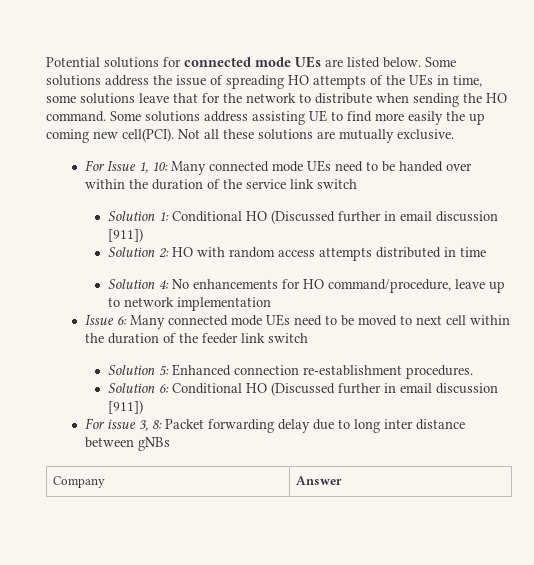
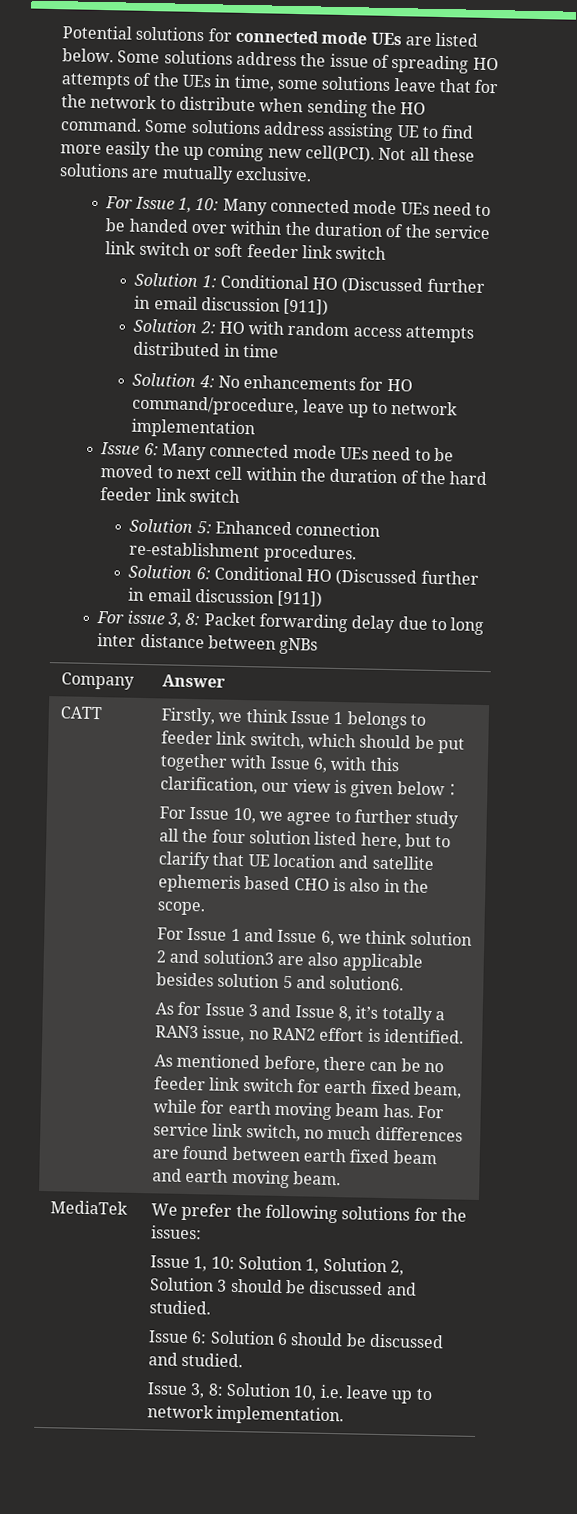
- For Issue 1, 10: Many connected mode UEs need to be handed over within the duration of the service link switch
+ For Issue 1, 10: Many connected mode UEs need to be handed over within the duration of the service link switch or soft feeder link switch
- Issue 6: Many connected mode UEs need to be moved to next cell within the duration of the feeder link switch
+ Issue 6: Many connected mode UEs need to be moved to next cell within the duration of the hard feeder link switch
+ CATT | Firstly, we think Issue 1 belongs to feeder link switch, which should be put together with Issue 6, with this clarification, our view is given below：
+ For Issue 10, we agree to further study all the four solution listed here, but to clarify that UE location and satellite ephemeris based CHO is also in the scope.
+ For Issue 1 and Issue 6, we think solution 2 and solution3 are also applicable besides solution 5 and solution6.
+ As for Issue 3 and Issue 8, it’s totally a RAN3 issue, no RAN2 effort is identified.
+ As mentioned before, there can be no feeder link switch for earth fixed beam, while for earth moving beam has. For service link switch, no much differences are found between earth fixed beam and earth moving beam.
+ MediaTek | We prefer the following solutions for the issues:
+ Issue 1, 10: Solution 1, Solution 2, Solution 3 should be discussed and studied.
+ Issue 6: Solution 6 should be discussed and studied.
+ Issue 3, 8: Solution 10, i.e. leave up to network implementation.

